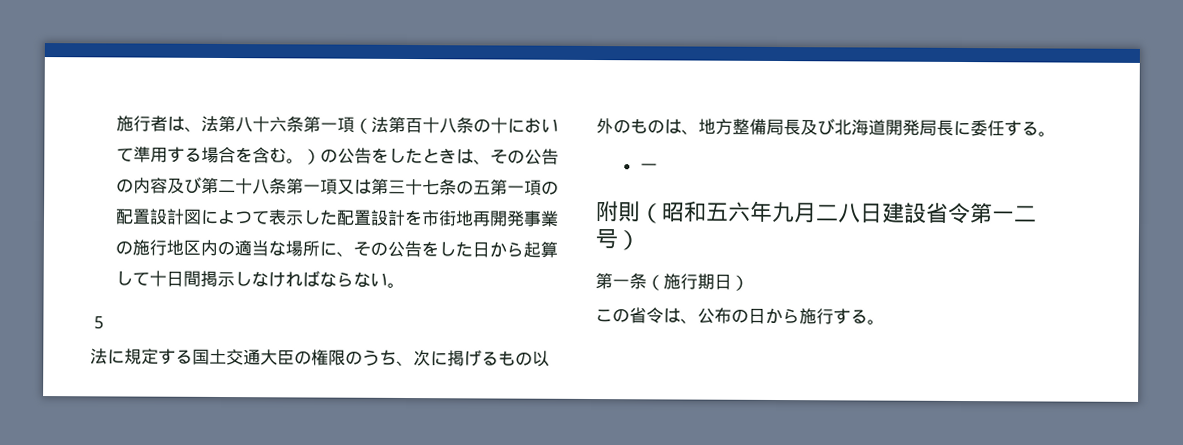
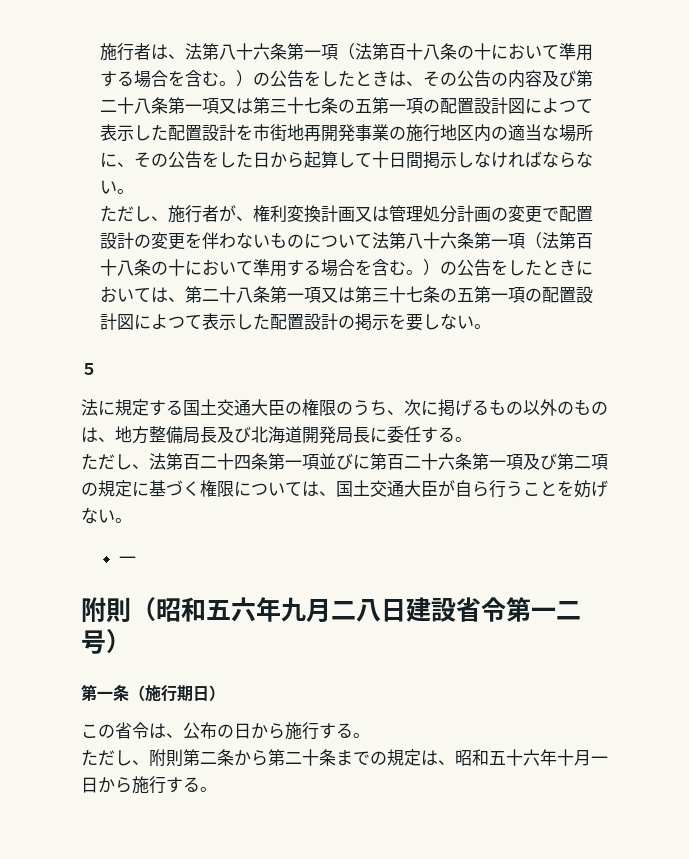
+ ただし、施行者が、権利変換計画又は管理処分計画の変更で配置設計の変更を伴わないものについて法第八十六条第一項（法第百十八条の十において準用する場合を含む。）の公告をしたときにおいては、第二十八条第一項又は第三十七条の五第一項の配置設計図によつて表示した配置設計の掲示を要しない。
+ ただし、法第百二十四条第一項並びに第百二十六条第一項及び第二項の規定に基づく権限については、国土交通大臣が自ら行うことを妨げない。
+ ただし、附則第二条から第二十条までの規定は、昭和五十六年十月一日から施行する。

